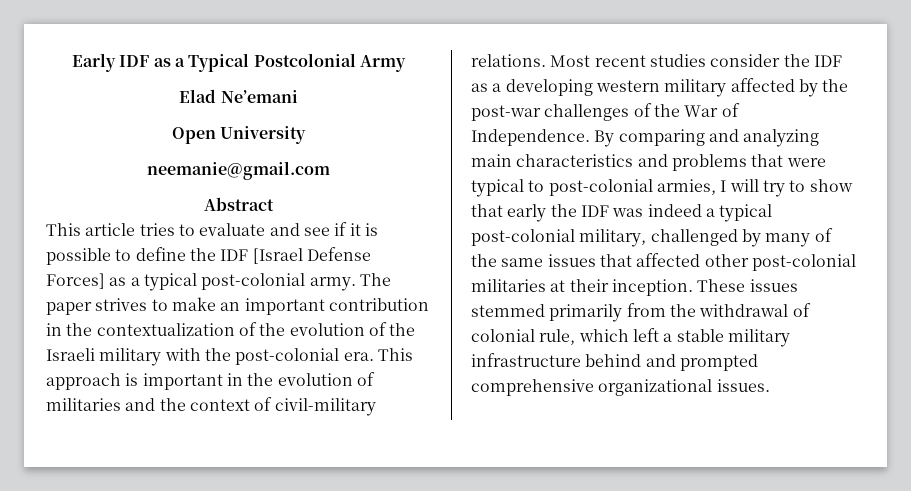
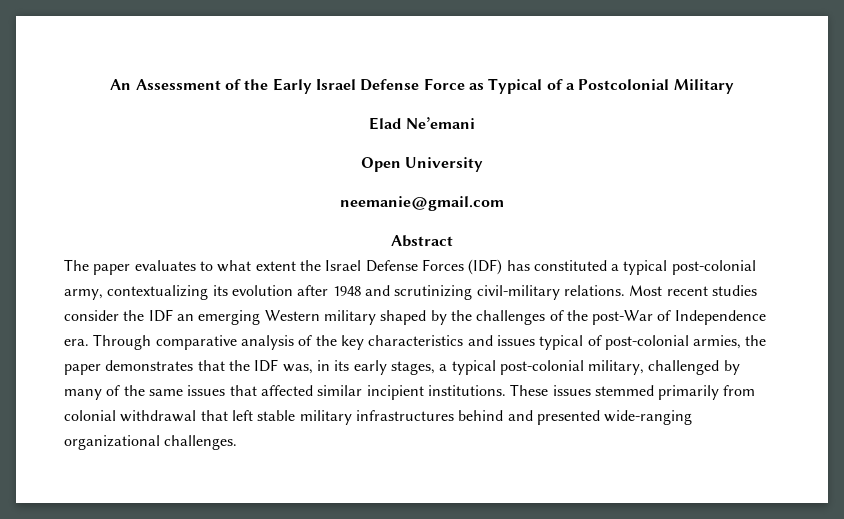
- Early IDF as a Typical Postcolonial Army
+ An Assessment of the Early Israel Defense Force as Typical of a Postcolonial Military
- This article tries to evaluate and see if it is possible to define the IDF [Israel Defense Forces] as a typical post-colonial army. The paper strives to make an important contribution in the contextualization of the evolution of the Israeli military with the post-colonial era. This approach is important in the evolution of militaries and the context of civil-military relations.
+ The paper evaluates to what extent the Israel Defense Forces (IDF) has constituted a typical post-colonial army, contextualizing its evolution after 1948 and scrutinizing civil-military relations.
- Most recent studies consider the IDF as a developing western military affected by the post-war challenges of the War of Independence. By comparing and analyzing main characteristics and problems that were typical to post-colonial armies, I will try to show that early the IDF was indeed a typical post-colonial military, challenged by many of the same issues that affected other post-colonial militaries at their inception.
+ Most recent studies consider the IDF an emerging Western military shaped by the challenges of the post-War of Independence era. Through comparative analysis of the key characteristics and issues typical of post-colonial armies, the paper demonstrates that the IDF was, in its early stages, a typical post-colonial military, challenged by many of the same issues that affected similar incipient institutions.
- These issues stemmed primarily from the withdrawal of colonial rule, which left a stable military infrastructure behind and prompted comprehensive organizational issues.
+ These issues stemmed primarily from colonial withdrawal that left stable military infrastructures behind and presented wide-ranging organizational challenges.

